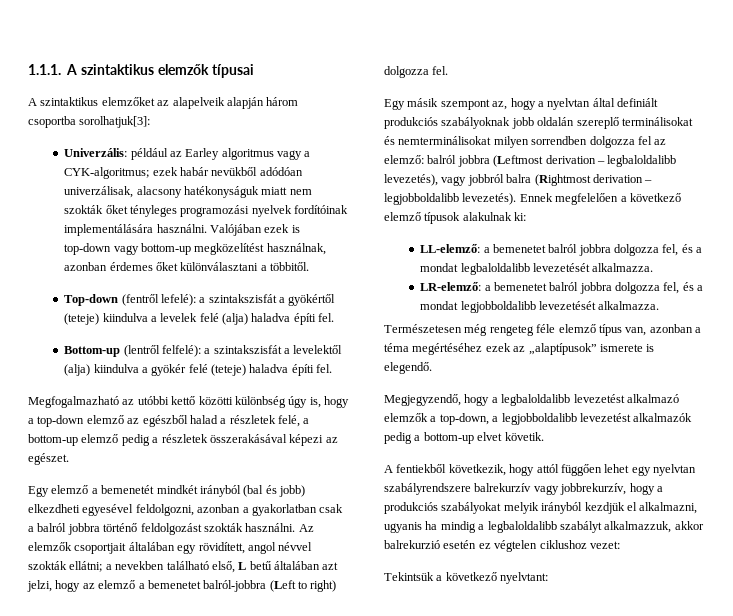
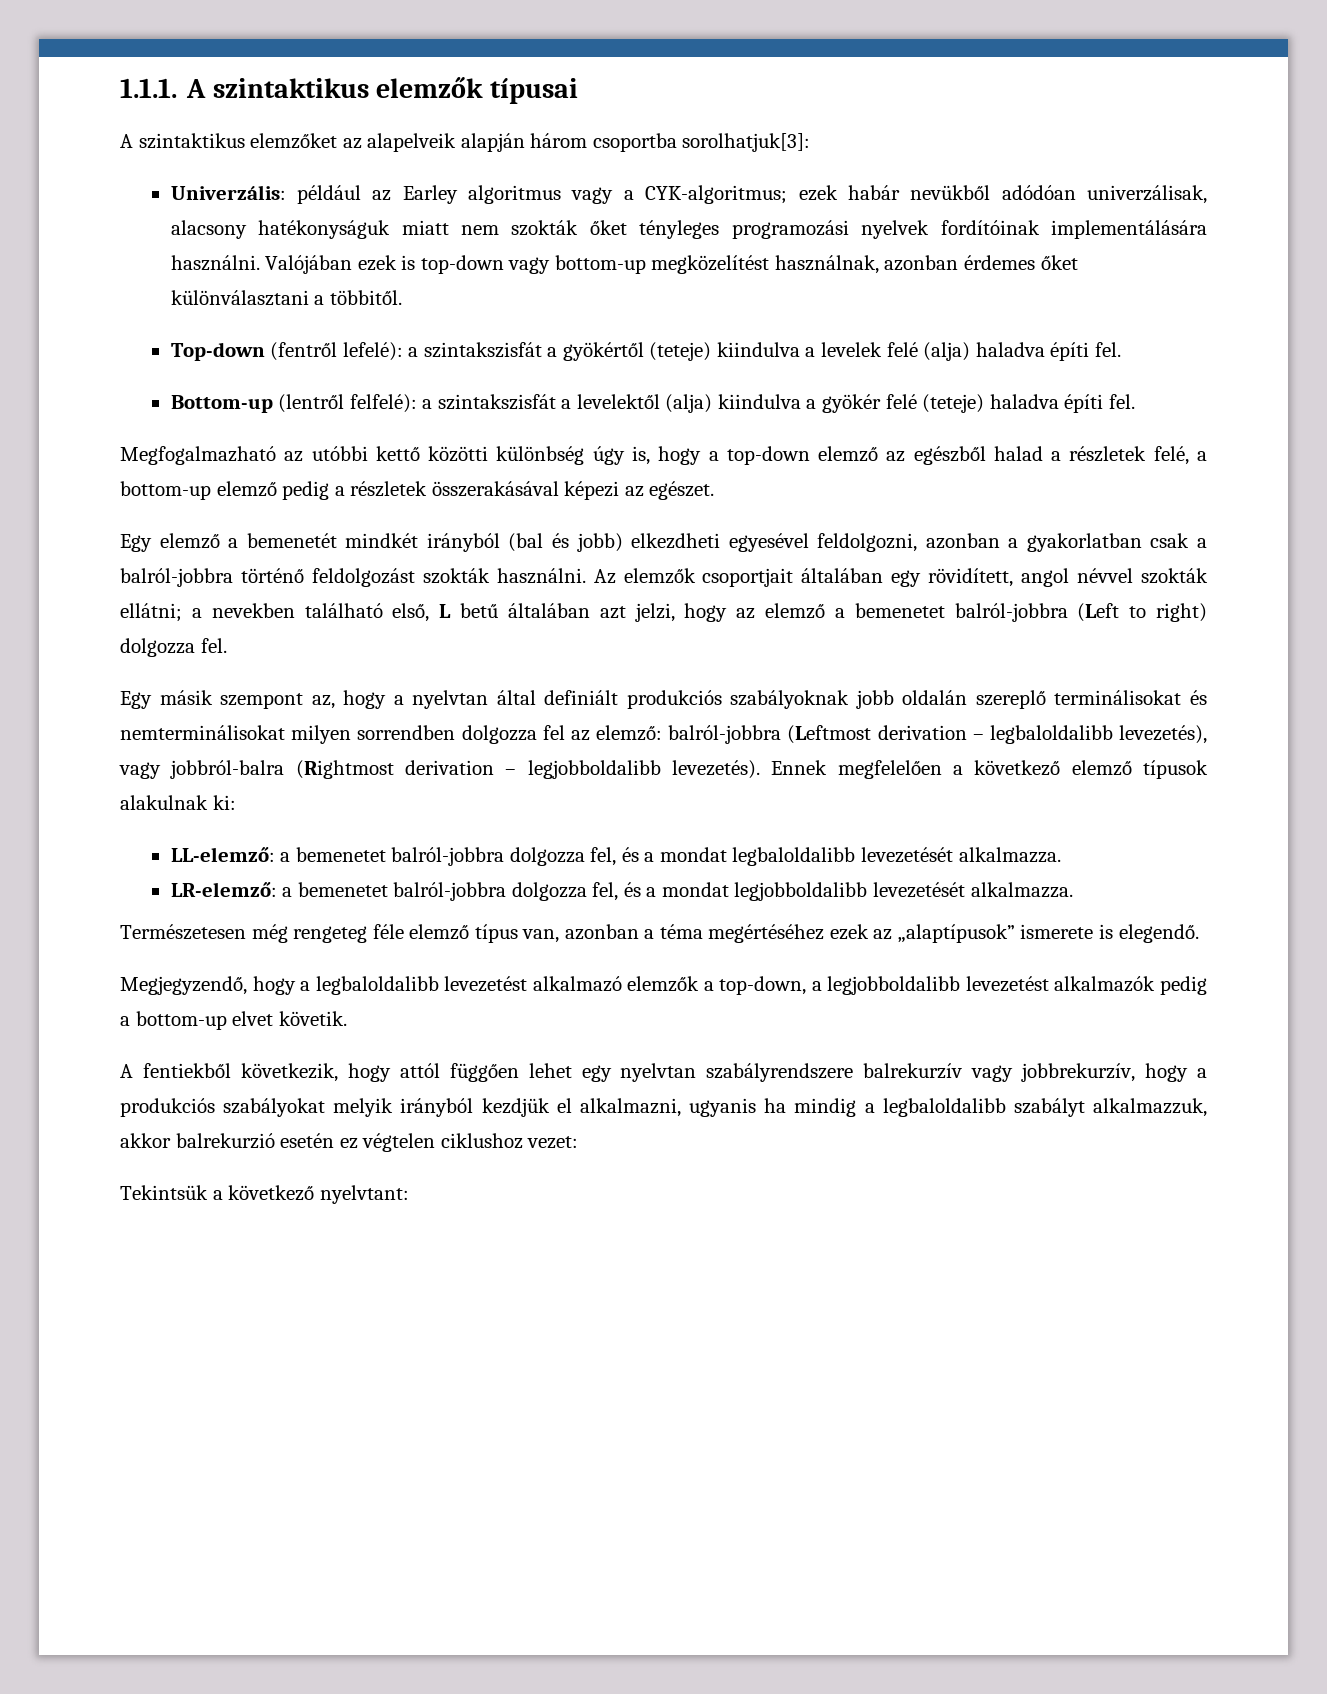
- Egy elemző a bemenetét mindkét irányból (bal és jobb) elkezdheti egyesével feldolgozni, azonban a gyakorlatban csak a balról jobbra történő feldolgozást szokták használni.
+ Egy elemző a bemenetét mindkét irányból (bal és jobb) elkezdheti egyesével feldolgozni, azonban a gyakorlatban csak a balról-jobbra történő feldolgozást szokták használni.
- Egy másik szempont az, hogy a nyelvtan által definiált produkciós szabályoknak jobb oldalán szereplő terminálisokat és nemterminálisokat milyen sorrendben dolgozza fel az elemző: balról jobbra (Leftmost derivation – legbaloldalibb levezetés), vagy jobbról balra (Rightmost derivation – legjobboldalibb levezetés).
+ Egy másik szempont az, hogy a nyelvtan által definiált produkciós szabályoknak jobb oldalán szereplő terminálisokat és nemterminálisokat milyen sorrendben dolgozza fel az elemző: balról-jobbra (Leftmost derivation – legbaloldalibb levezetés), vagy jobbról-balra (Rightmost derivation – legjobboldalibb levezetés).
- LL-elemző: a bemenetet balról jobbra dolgozza fel, és a mondat legbaloldalibb levezetését alkalmazza.
+ LL-elemző: a bemenetet balról-jobbra dolgozza fel, és a mondat legbaloldalibb levezetését alkalmazza.
- LR-elemző: a bemenetet balról jobbra dolgozza fel, és a mondat legjobboldalibb levezetését alkalmazza.
+ LR-elemző: a bemenetet balról-jobbra dolgozza fel, és a mondat legjobboldalibb levezetését alkalmazza.

